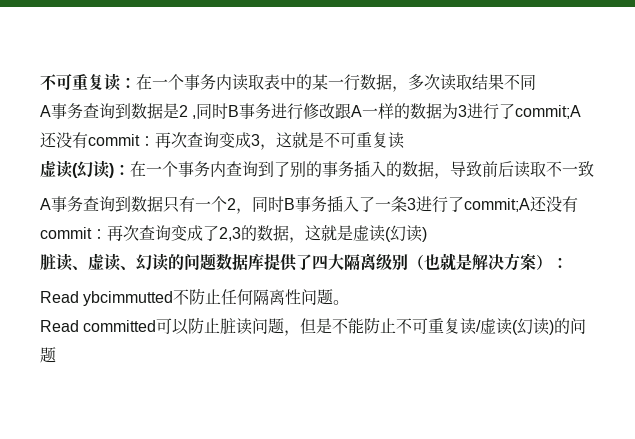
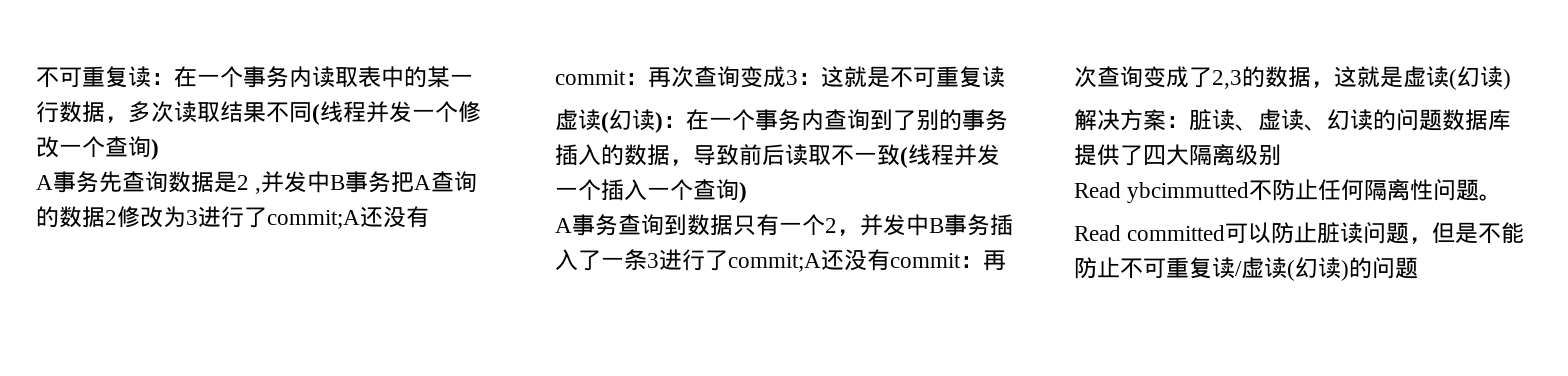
- 不可重复读：在一个事务内读取表中的某一行数据，多次读取结果不同
- A事务查询到数据是2 ,同时B事务进行修改跟A一样的数据为3进行了commit;A还没有commit：再次查询变成3，这就是不可重复读
+ 不可重复读：在一个事务内读取表中的某一行数据，多次读取结果不同(线程并发一个修改一个查询)
+ A事务先查询数据是2 ,并发中B事务把A查询的数据2修改为3进行了commit;A还没有commit：再次查询变成3：这就是不可重复读
- 虚读(幻读)：在一个事务内查询到了别的事务插入的数据，导致前后读取不一致
+ 虚读(幻读)：在一个事务内查询到了别的事务插入的数据，导致前后读取不一致(线程并发一个插入一个查询)
- A事务查询到数据只有一个2，同时B事务插入了一条3进行了commit;A还没有commit：再次查询变成了2,3的数据，这就是虚读(幻读)
+ A事务查询到数据只有一个2，并发中B事务插入了一条3进行了commit;A还没有commit：再次查询变成了2,3的数据，这就是虚读(幻读)
- 脏读、虚读、幻读的问题数据库提供了四大隔离级别（也就是解决方案）：
+ 解决方案：脏读、虚读、幻读的问题数据库提供了四大隔离级别

